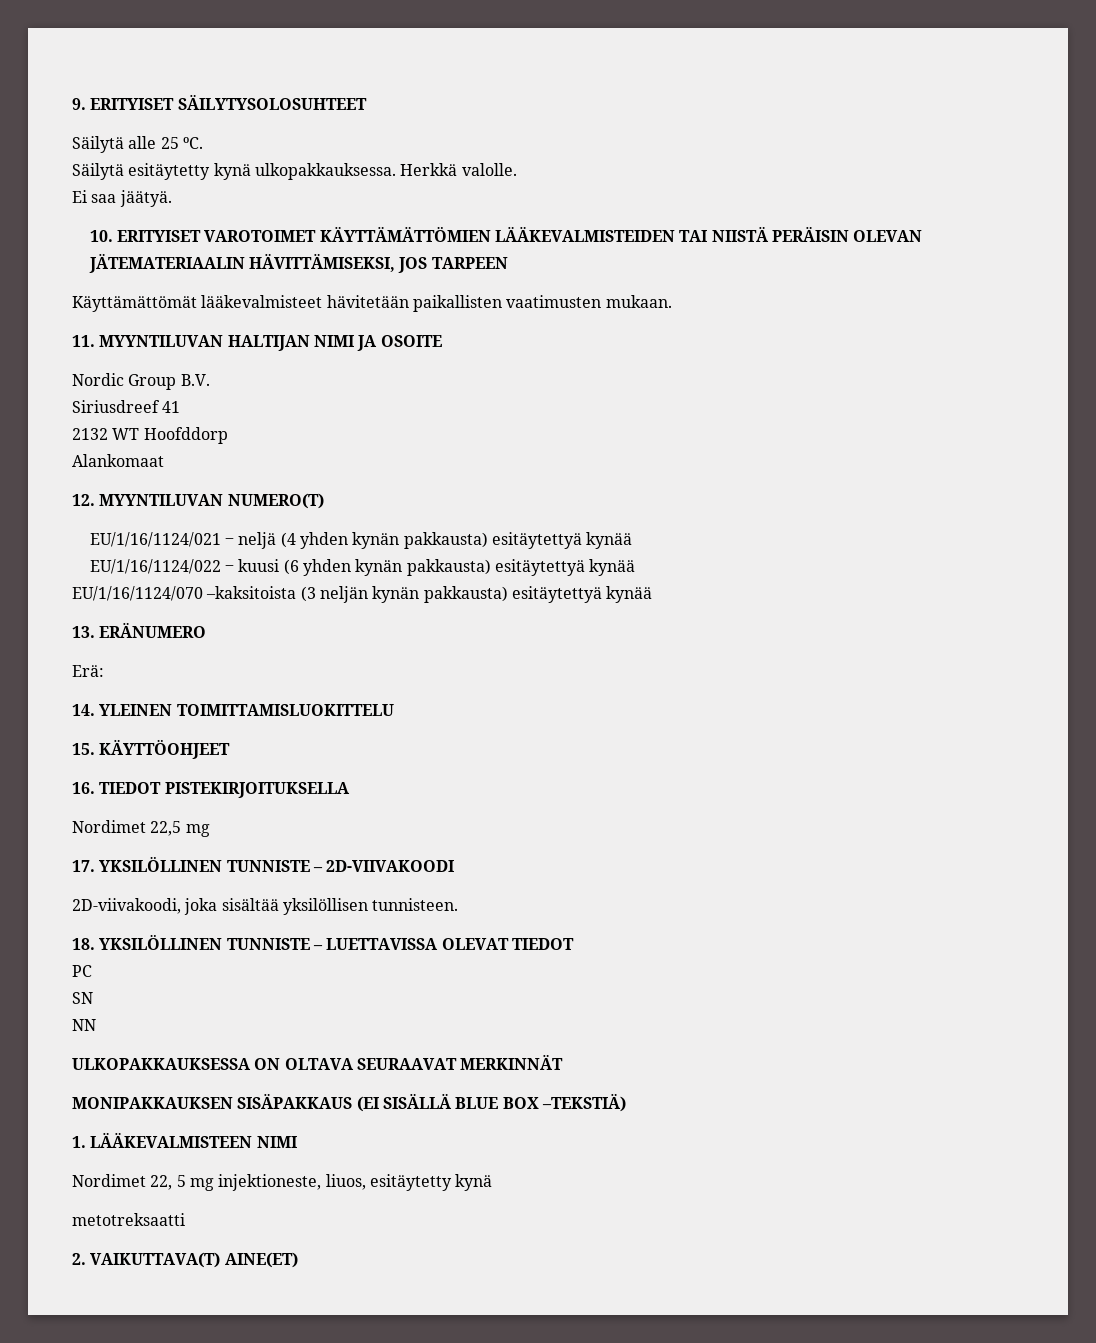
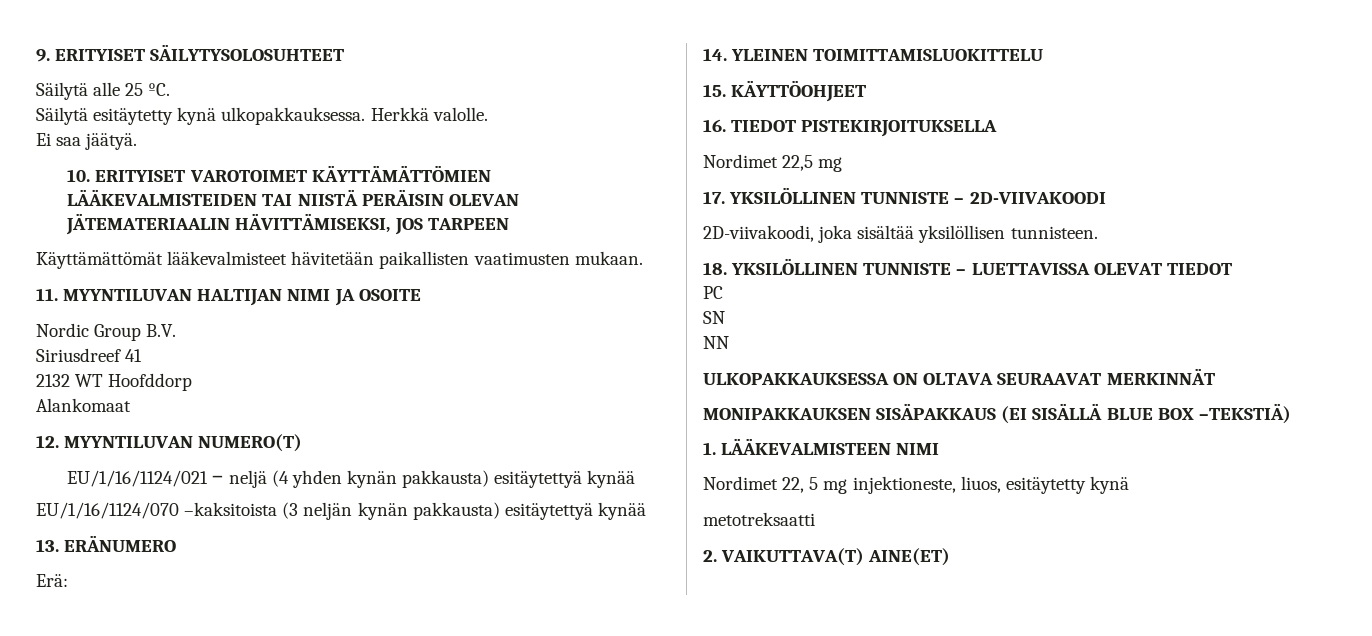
- EU/1/16/1124/022 ‒ kuusi (6 yhden kynän pakkausta) esitäytettyä kynää

